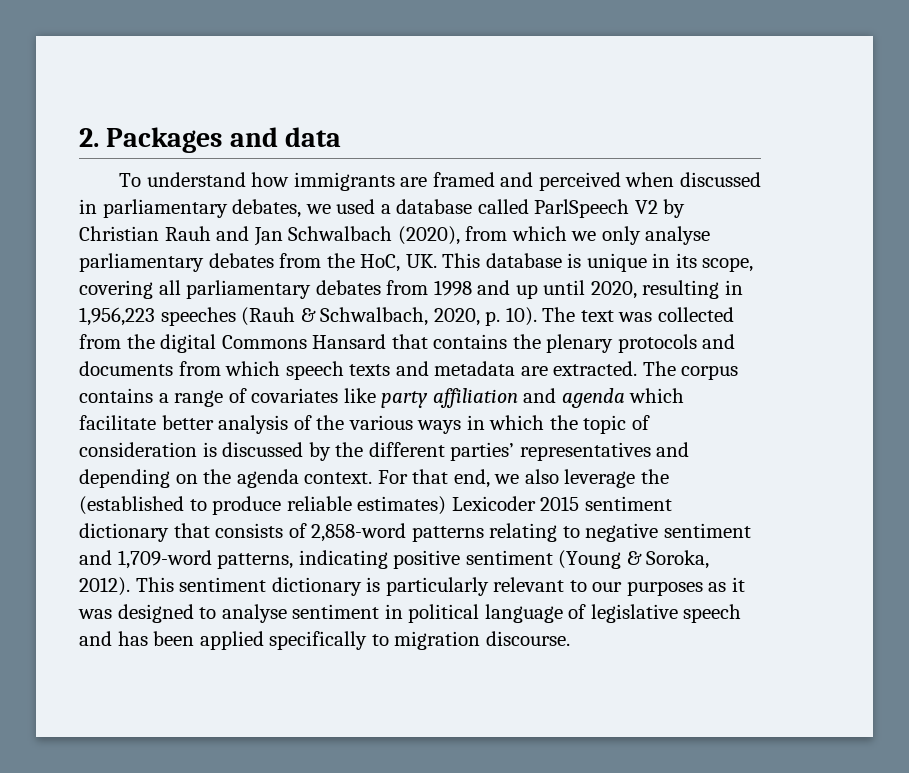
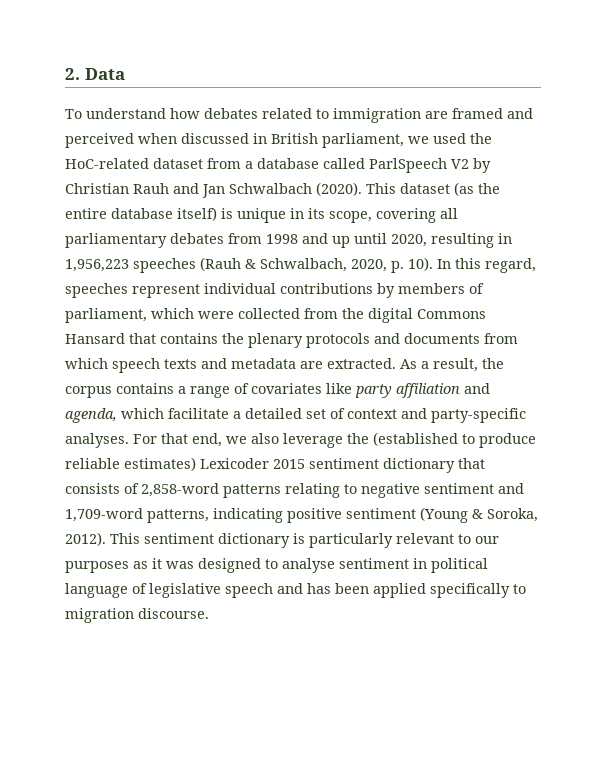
- 2. Packages and data
+ 2. Data
- To understand how immigrants are framed and perceived when discussed in parliamentary debates, we used a database called ParlSpeech V2 by Christian Rauh and Jan Schwalbach (2020), from which we only analyse parliamentary debates from the HoC, UK. This database is unique in its scope, covering all parliamentary debates from 1998 and up until 2020, resulting in 1,956,223 speeches (Rauh & Schwalbach, 2020, p. 10).
+ To understand how debates related to immigration are framed and perceived when discussed in British parliament, we used the HoC-related dataset from a database called ParlSpeech V2 by Christian Rauh and Jan Schwalbach (2020). This dataset (as the entire database itself) is unique in its scope, covering all parliamentary debates from 1998 and up until 2020, resulting in 1,956,223 speeches (Rauh & Schwalbach, 2020, p. 10).
- The text was collected from the digital Commons Hansard that contains the plenary protocols and documents from which speech texts and metadata are extracted.
+ In this regard, speeches represent individual contributions by members of parliament, which were collected from the digital Commons Hansard that contains the plenary protocols and documents from which speech texts and metadata are extracted.
- The corpus contains a range of covariates like party affiliation and agenda which facilitate better analysis of the various ways in which the topic of consideration is discussed by the different parties’ representatives and depending on the agenda context.
+ As a result, the corpus contains a range of covariates like party affiliation and agenda, which facilitate a detailed set of context and party-specific analyses.

